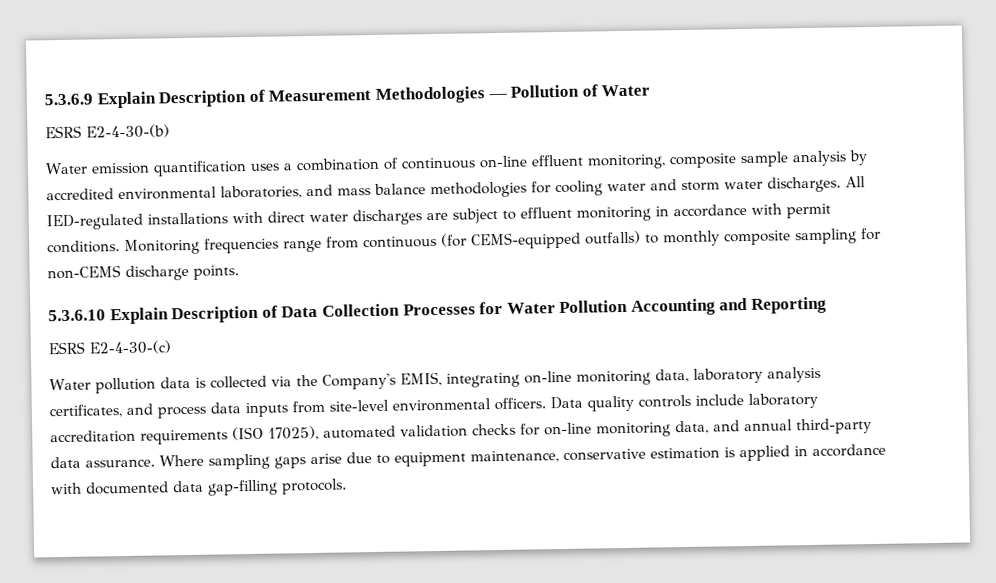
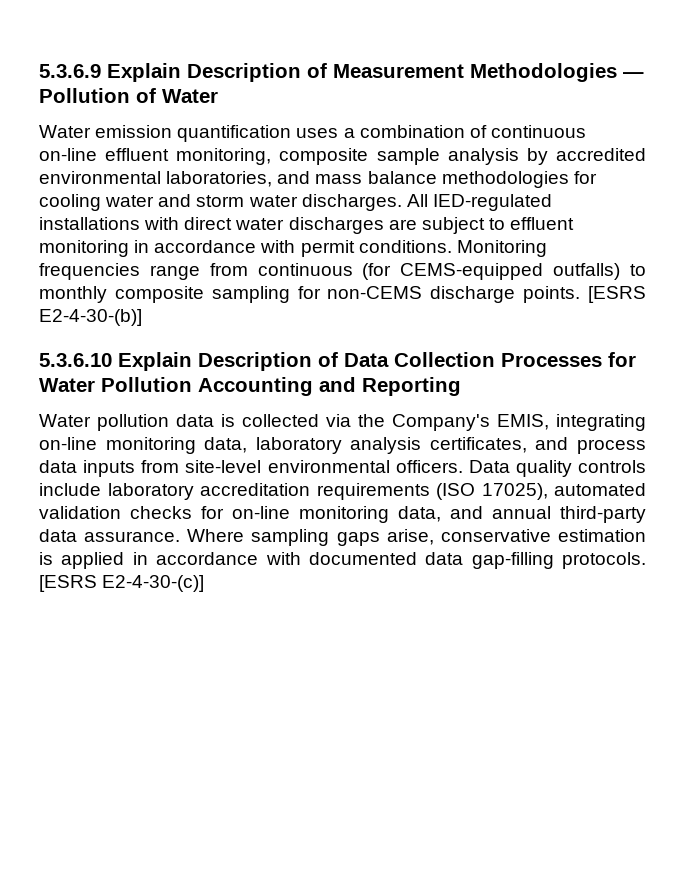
- ESRS E2-4-30-(b)
+ [ESRS E2-4-30-(b)]
- ESRS E2-4-30-(c)
- Where sampling gaps arise due to equipment maintenance, conservative estimation is applied in accordance with documented data gap-filling protocols.
+ Where sampling gaps arise, conservative estimation is applied in accordance with documented data gap-filling protocols.
+ [ESRS E2-4-30-(c)]

